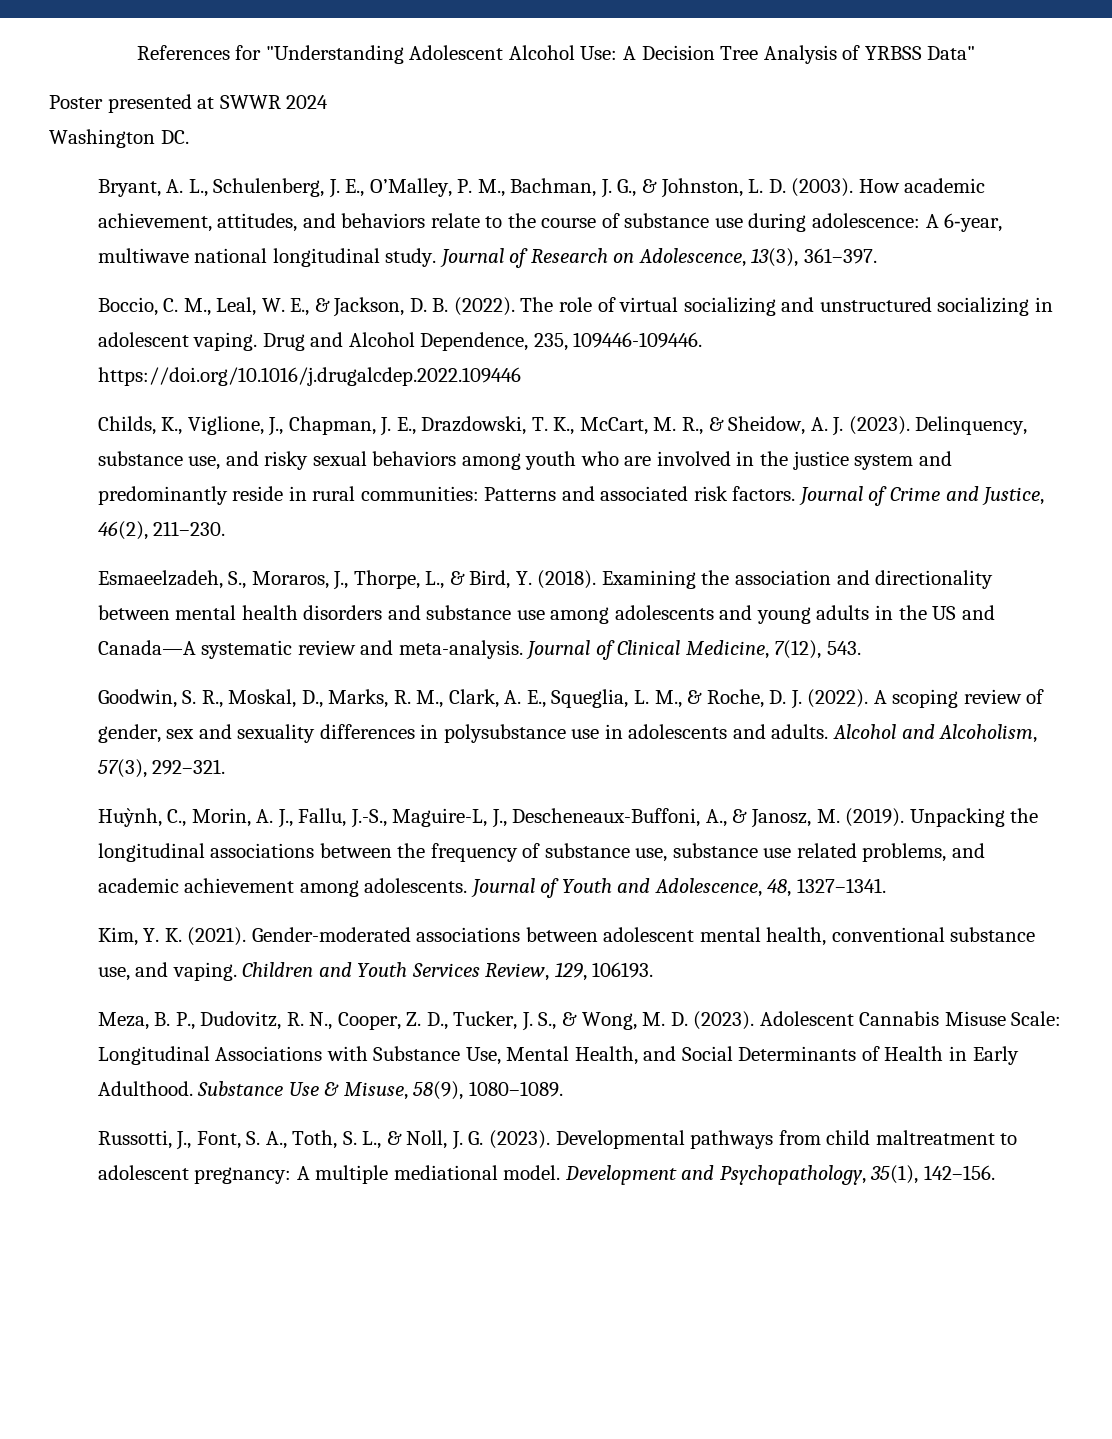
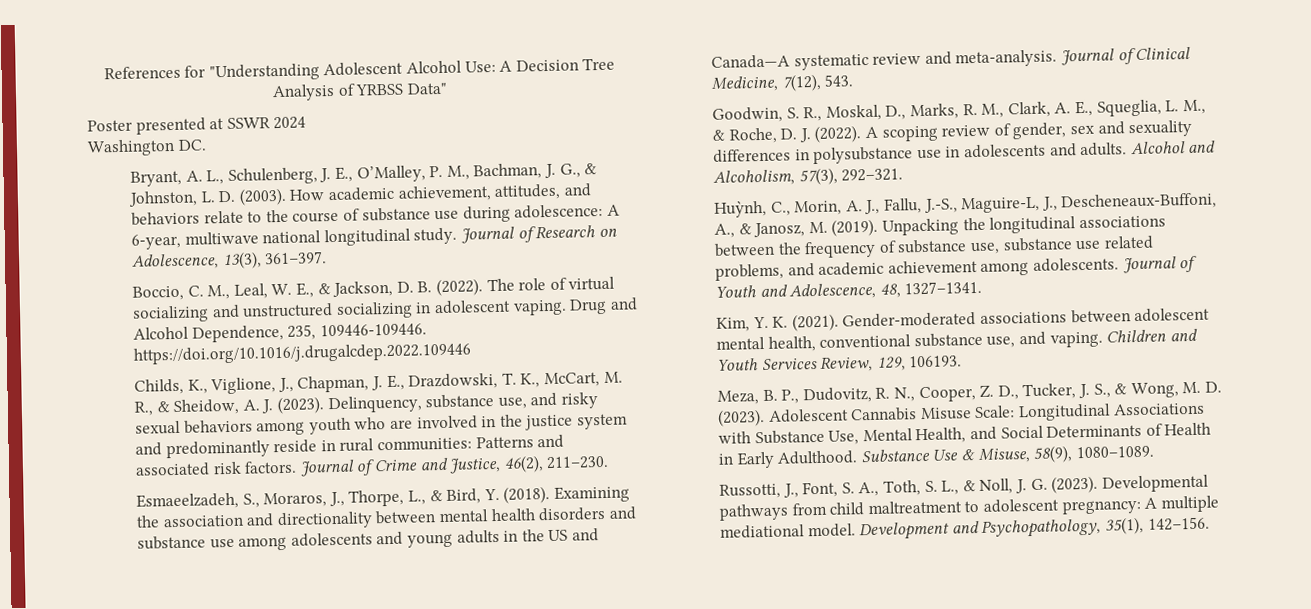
- Poster presented at SWWR 2024
+ Poster presented at SSWR 2024

